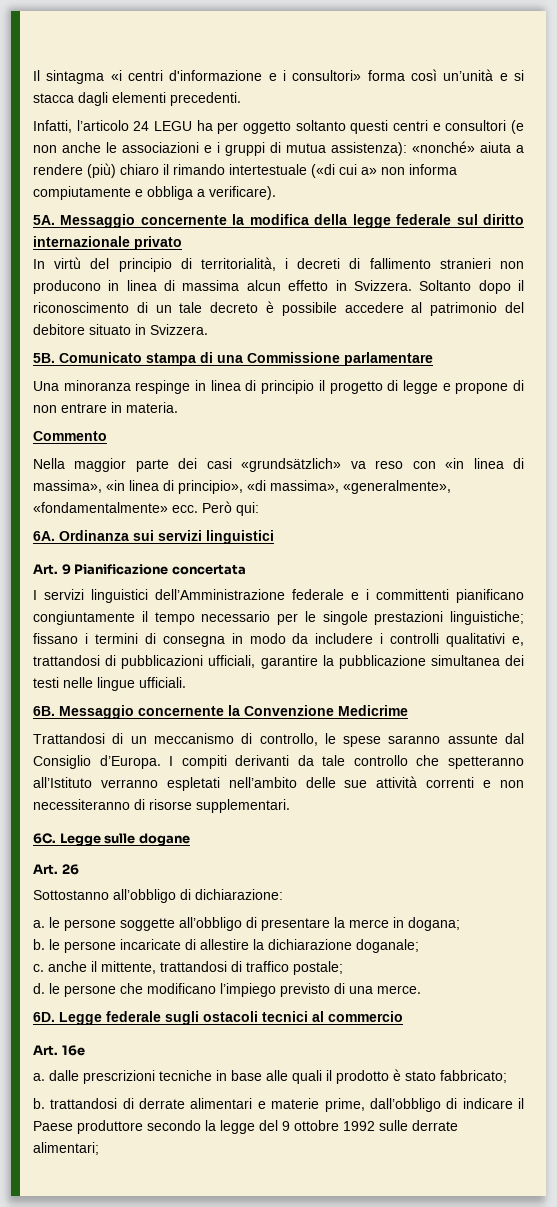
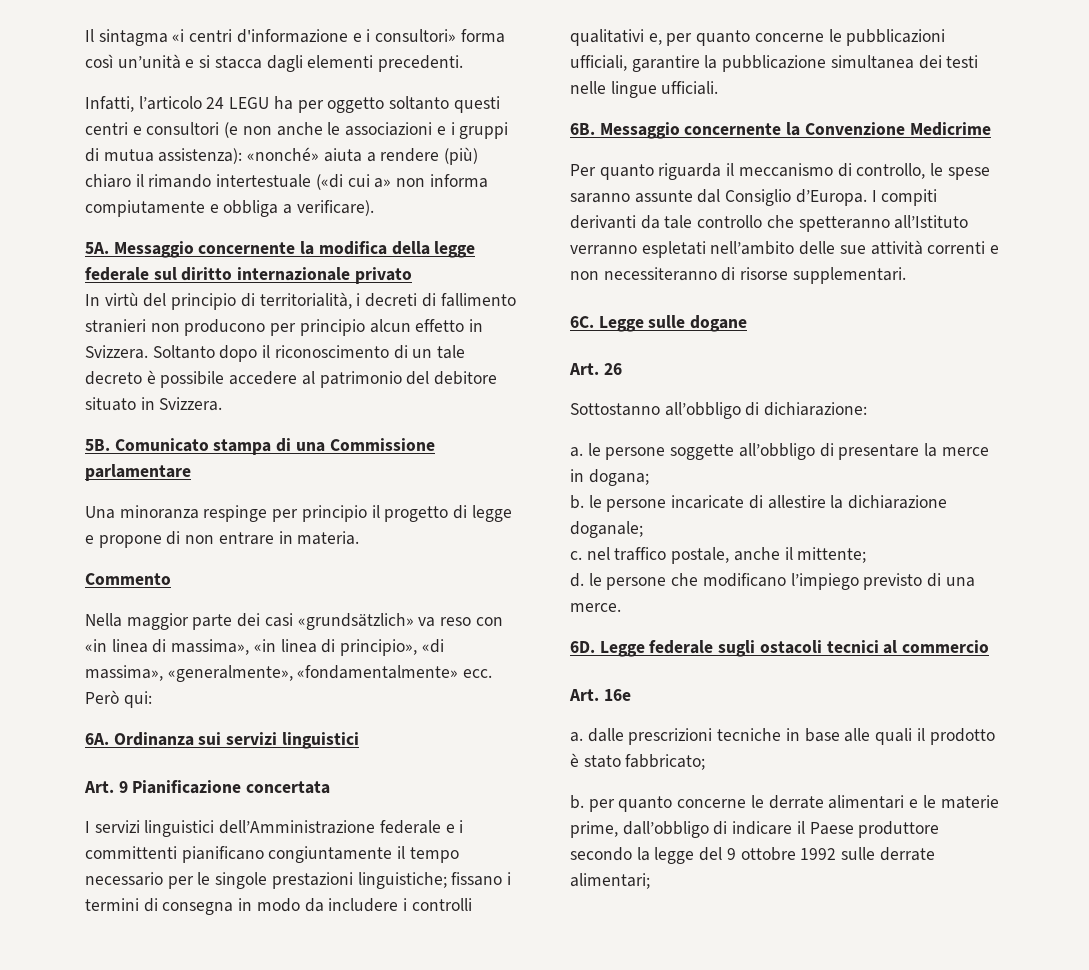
- In virtù del principio di territorialità, i decreti di fallimento stranieri non producono in linea di massima alcun effetto in Svizzera.
+ In virtù del principio di territorialità, i decreti di fallimento stranieri non producono per principio alcun effetto in Svizzera.
- Una minoranza respinge in linea di principio il progetto di legge e propone di non entrare in materia.
+ Una minoranza respinge per principio il progetto di legge e propone di non entrare in materia.
- I servizi linguistici dell’Amministrazione federale e i committenti pianificano congiuntamente il tempo necessario per le singole prestazioni linguistiche; fissano i termini di consegna in modo da includere i controlli qualitativi e, trattandosi di pubblicazioni ufficiali, garantire la pubblicazione simultanea dei testi nelle lingue ufficiali.
+ I servizi linguistici dell’Amministrazione federale e i committenti pianificano congiuntamente il tempo necessario per le singole prestazioni linguistiche; fissano i termini di consegna in modo da includere i controlli qualitativi e, per quanto concerne le pubblicazioni ufficiali, garantire la pubblicazione simultanea dei testi nelle lingue ufficiali.
- Trattandosi di un meccanismo di controllo, le spese saranno assunte dal Consiglio d’Europa.
+ Per quanto riguarda il meccanismo di controllo, le spese saranno assunte dal Consiglio d’Europa.
- c. anche il mittente, trattandosi di traffico postale;
+ c. nel traffico postale, anche il mittente;
- b. trattandosi di derrate alimentari e materie prime, dall’obbligo di indicare il Paese produttore secondo la legge del 9 ottobre 1992 sulle derrate alimentari;
+ b. per quanto concerne le derrate alimentari e le materie prime, dall’obbligo di indicare il Paese produttore secondo la legge del 9 ottobre 1992 sulle derrate alimentari;

